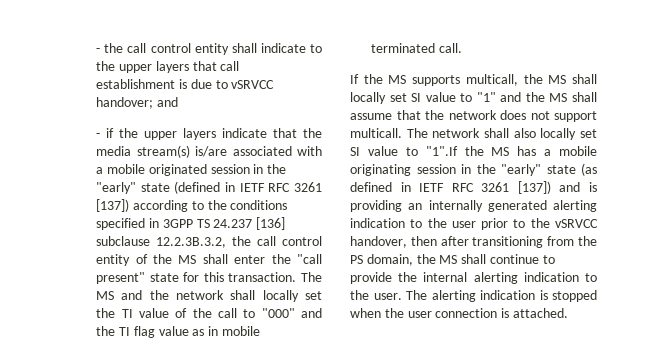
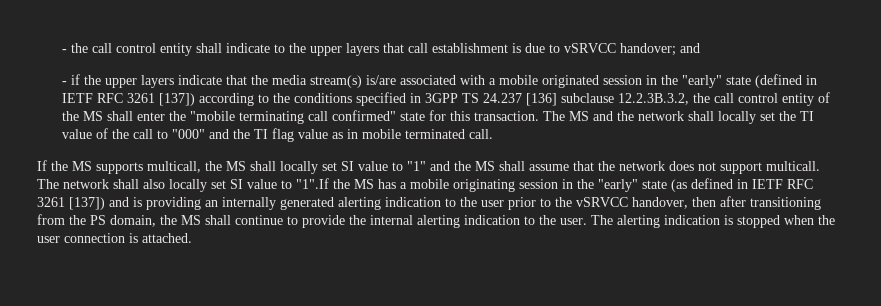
- - if the upper layers indicate that the media stream(s) is/are associated with a mobile originated session in the "early" state (defined in IETF RFC 3261 [137]) according to the conditions specified in 3GPP TS 24.237 [136] subclause 12.2.3B.3.2, the call control entity of the MS shall enter the "call present" state for this transaction.
+ - if the upper layers indicate that the media stream(s) is/are associated with a mobile originated session in the "early" state (defined in IETF RFC 3261 [137]) according to the conditions specified in 3GPP TS 24.237 [136] subclause 12.2.3B.3.2, the call control entity of the MS shall enter the "mobile terminating call confirmed" state for this transaction.

